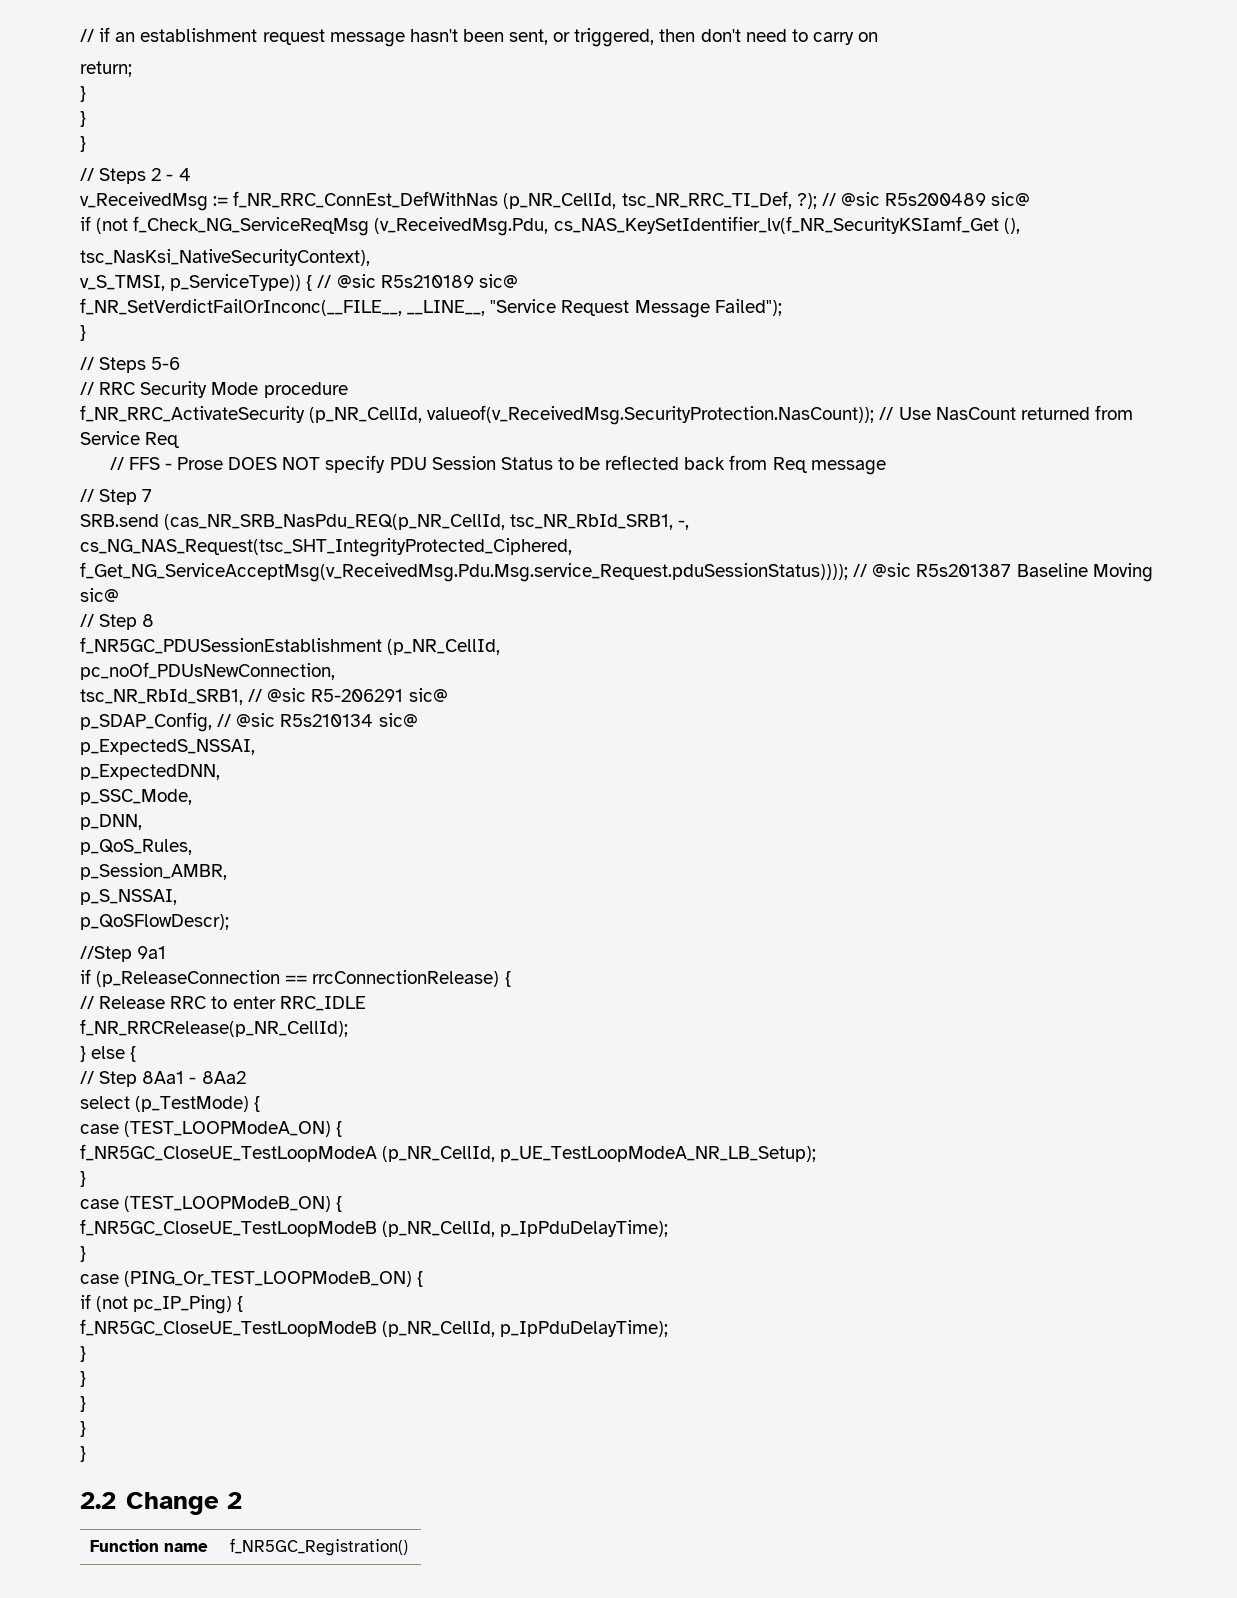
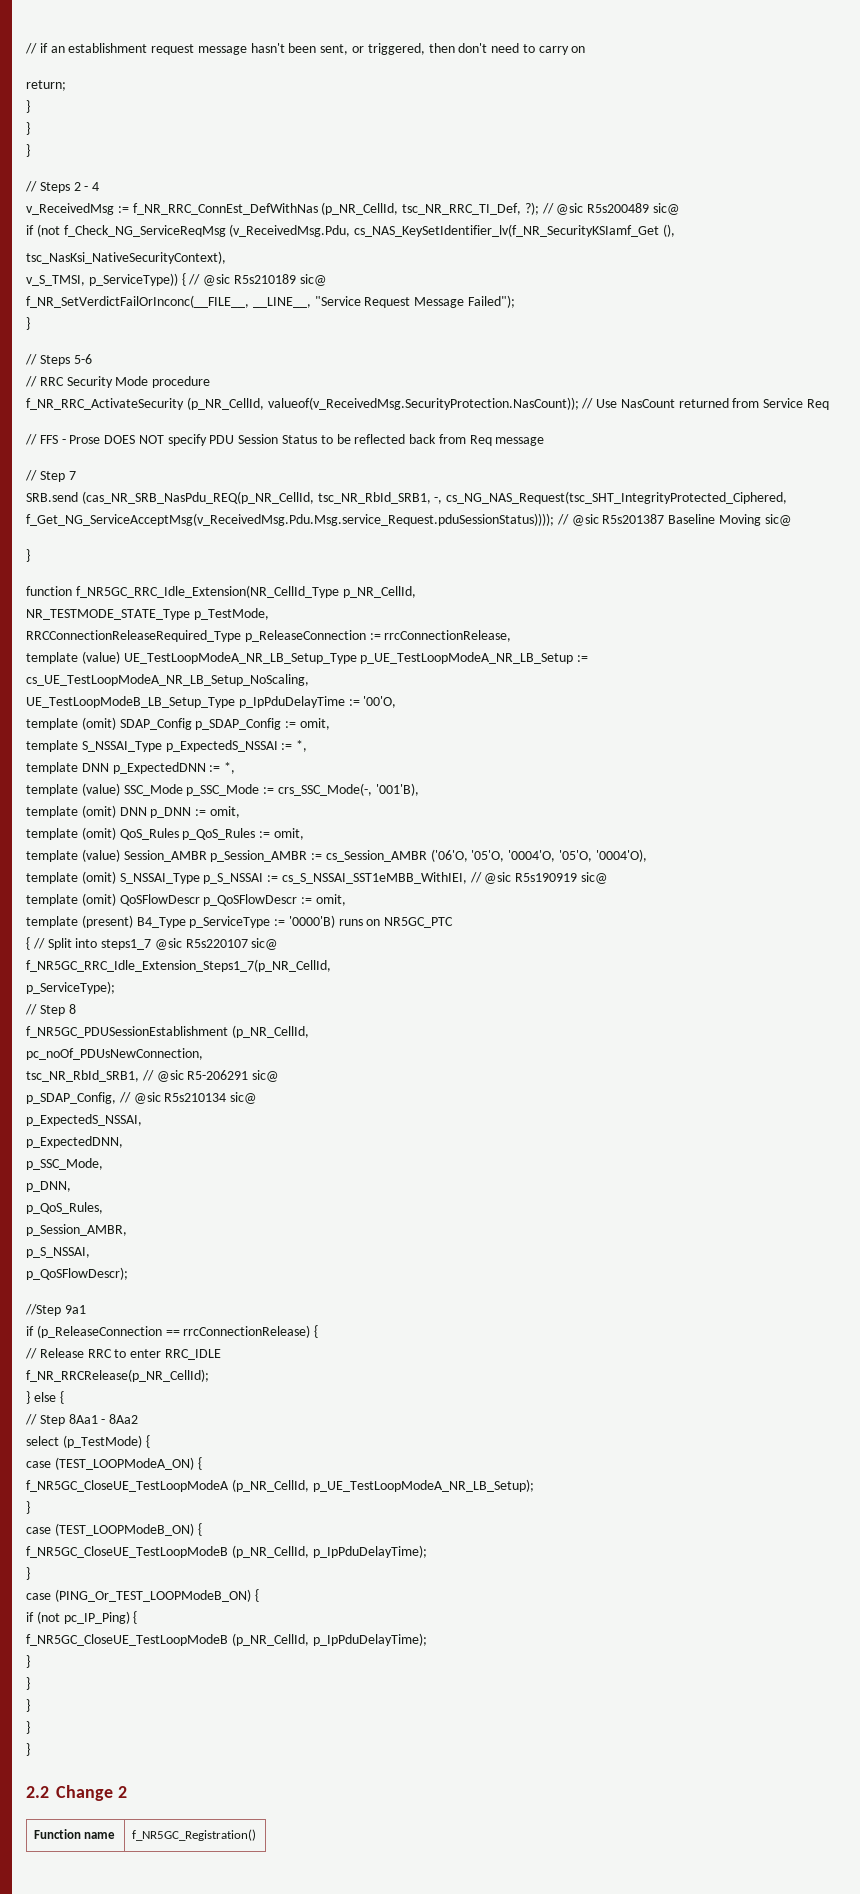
  SRB.send (cas_NR_SRB_NasPdu_REQ(p_NR_CellId, tsc_NR_RbId_SRB1, -, cs_NG_NAS_Request(tsc_SHT_IntegrityProtected_Ciphered, f_Get_NG_ServiceAcceptMsg(v_ReceivedMsg.Pdu.Msg.service_Request.pduSessionStatus)))); // @sic R5s201387 Baseline Moving sic@
+ }
+ function f_NR5GC_RRC_Idle_Extension(NR_CellId_Type p_NR_CellId,
+ NR_TESTMODE_STATE_Type p_TestMode,
+ RRCConnectionReleaseRequired_Type p_ReleaseConnection := rrcConnectionRelease,
+ template (value) UE_TestLoopModeA_NR_LB_Setup_Type p_UE_TestLoopModeA_NR_LB_Setup := cs_UE_TestLoopModeA_NR_LB_Setup_NoScaling,
+ UE_TestLoopModeB_LB_Setup_Type p_IpPduDelayTime := '00'O,
+ template (omit) SDAP_Config p_SDAP_Config := omit,
+ template S_NSSAI_Type p_ExpectedS_NSSAI := *,
+ template DNN p_ExpectedDNN := *,
+ template (value) SSC_Mode p_SSC_Mode := crs_SSC_Mode(-, '001'B),
+ template (omit) DNN p_DNN := omit,
+ template (omit) QoS_Rules p_QoS_Rules := omit,
+ template (value) Session_AMBR p_Session_AMBR := cs_Session_AMBR ('06'O, '05'O, '0004'O, '05'O, '0004'O),
+ template (omit) S_NSSAI_Type p_S_NSSAI := cs_S_NSSAI_SST1eMBB_WithIEI, // @sic R5s190919 sic@
+ template (omit) QoSFlowDescr p_QoSFlowDescr := omit,
+ template (present) B4_Type p_ServiceType := '0000'B) runs on NR5GC_PTC
+ { // Split into steps1_7 @sic R5s220107 sic@
+ f_NR5GC_RRC_Idle_Extension_Steps1_7(p_NR_CellId,
+ p_ServiceType);

